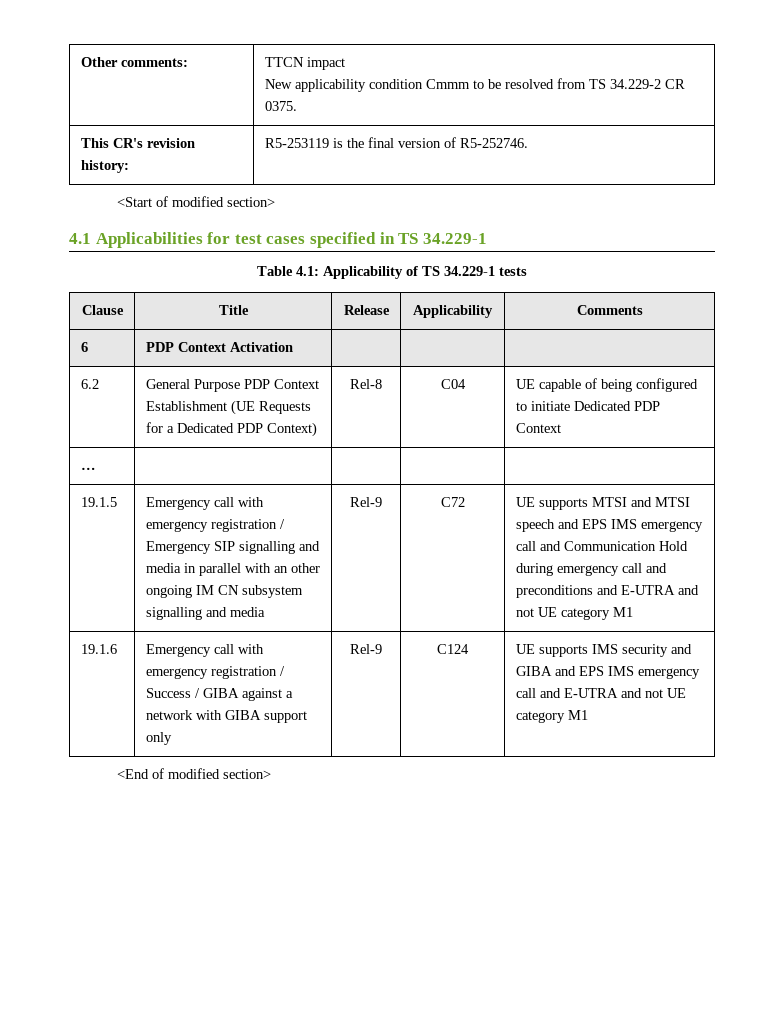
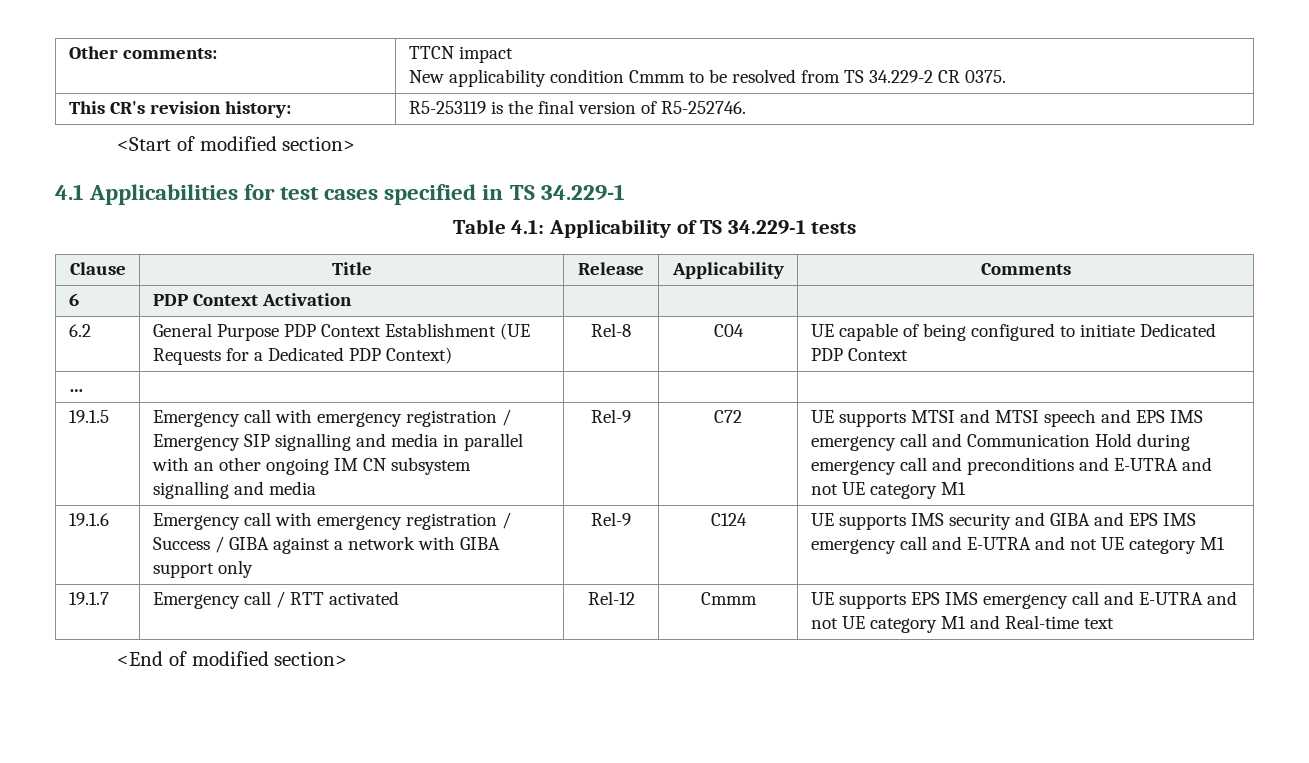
+ 19.1.7 | Emergency call / RTT activated | Rel-12 | Cmmm | UE supports EPS IMS emergency call and E-UTRA and not UE category M1 and Real-time text

